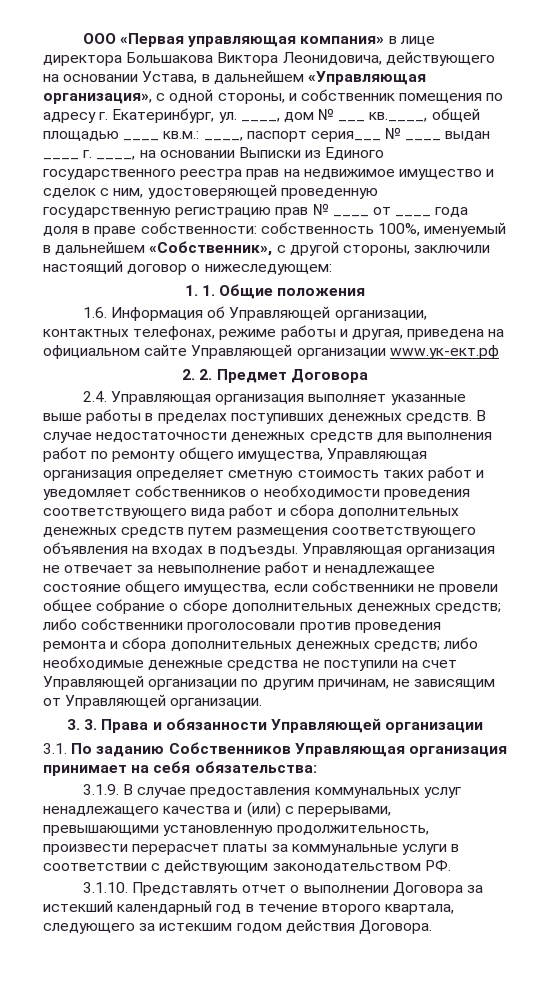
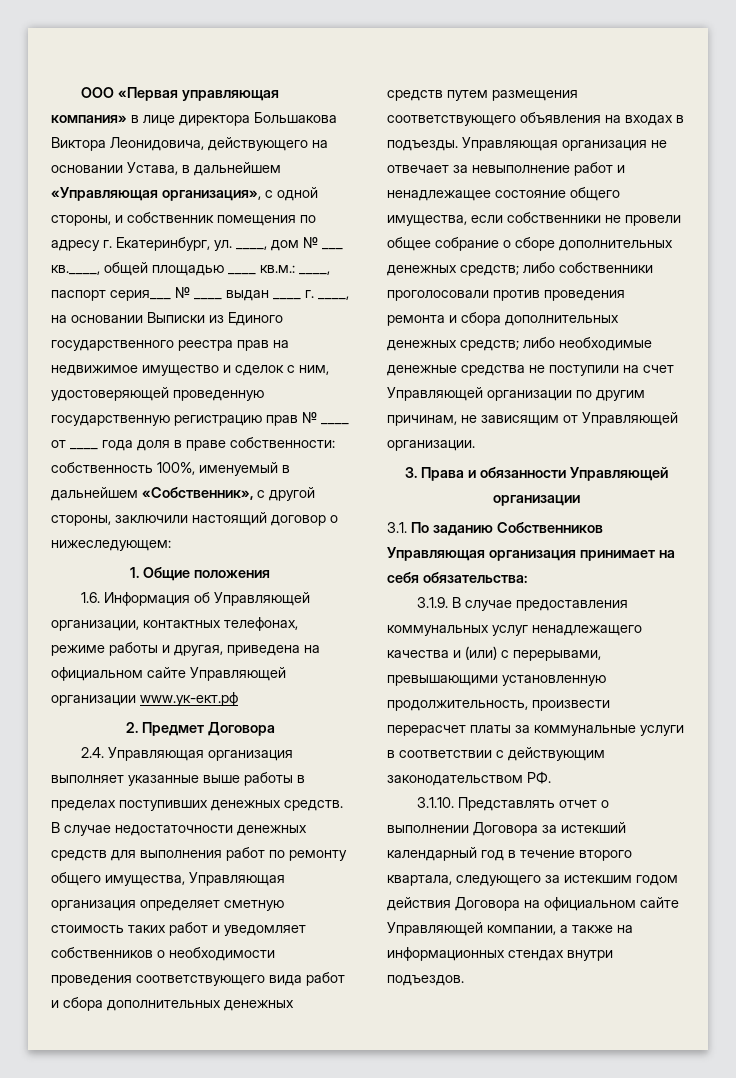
- 1. 1. Общие положения
+ 1. Общие положения
- 2. 2. Предмет Договора
+ 2. Предмет Договора
- 3. 3. Права и обязанности Управляющей организации
+ 3. Права и обязанности Управляющей организации
- 3.1.10. Представлять отчет о выполнении Договора за истекший календарный год в течение второго квартала, следующего за истекшим годом действия Договора.
+ 3.1.10. Представлять отчет о выполнении Договора за истекший календарный год в течение второго квартала, следующего за истекшим годом действия Договора на официальном сайте Управляющей компании, а также на информационных стендах внутри подъездов.

